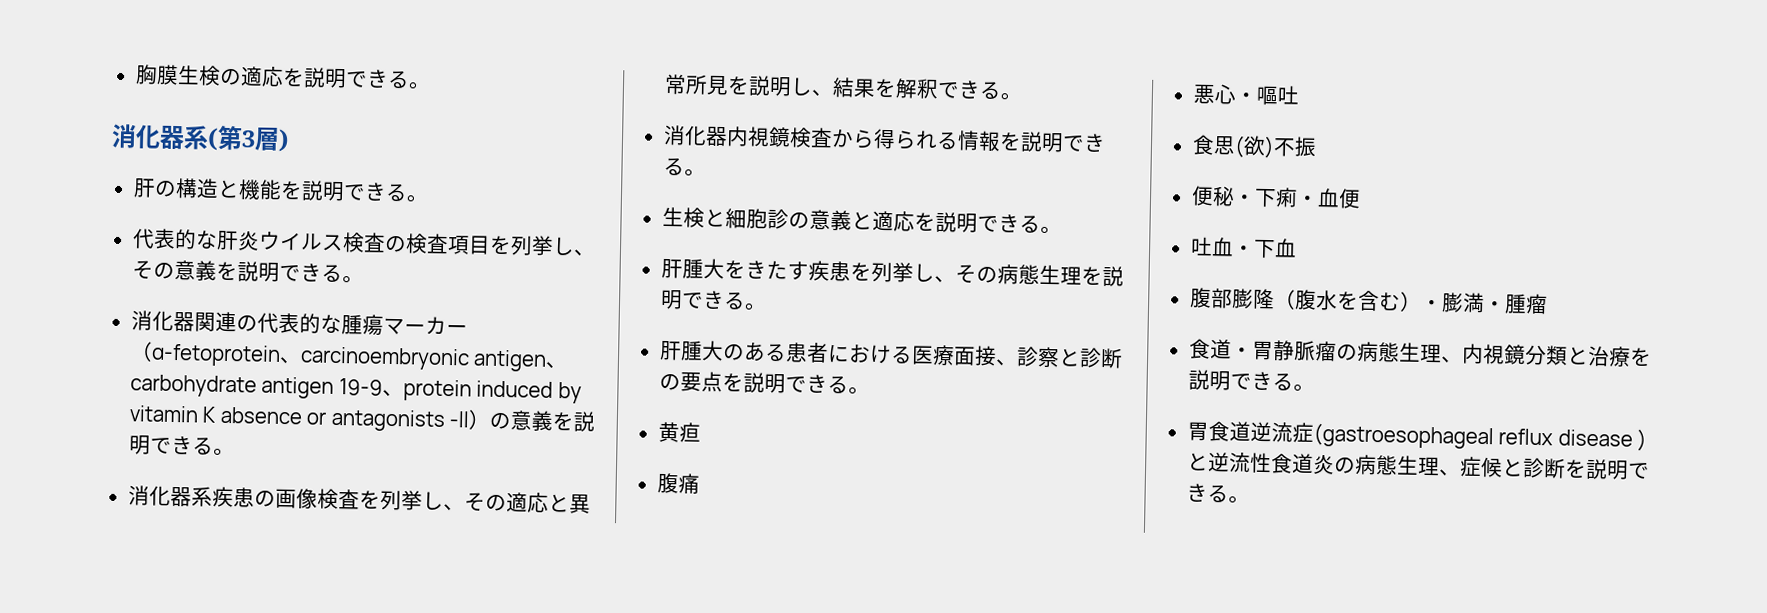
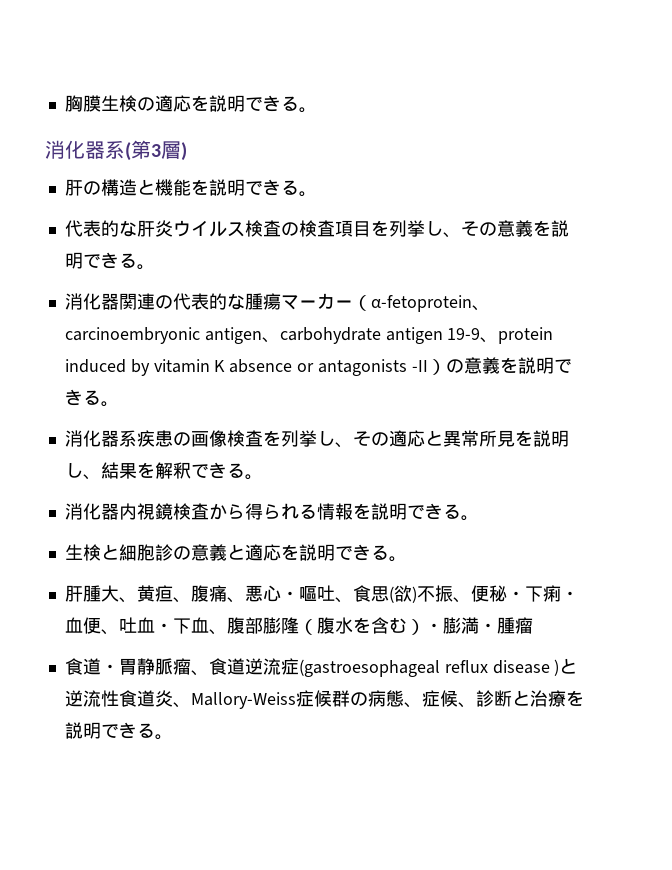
- 肝腫大をきたす疾患を列挙し、その病態生理を説明できる。
- 肝腫大のある患者における医療面接、診察と診断の要点を説明できる。
- 黄疸
- 腹痛
- 悪心・嘔吐
- 食思(欲)不振
- 便秘・下痢・血便
- 吐血・下血
- 腹部膨隆（腹水を含む）・膨満・腫瘤
+ 肝腫大、黄疸、腹痛、悪心・嘔吐、食思(欲)不振、便秘・下痢・血便、吐血・下血、腹部膨隆（腹水を含む）・膨満・腫瘤
- 食道・胃静脈瘤の病態生理、内視鏡分類と治療を説明できる。
- 胃食道逆流症(gastroesophageal reflux disease )と逆流性食道炎の病態生理、症候と診断を説明できる。
+ 食道・胃静脈瘤、食道逆流症(gastroesophageal reflux disease )と逆流性食道炎、Mallory-Weiss症候群の病態、症候、診断と治療を説明できる。

